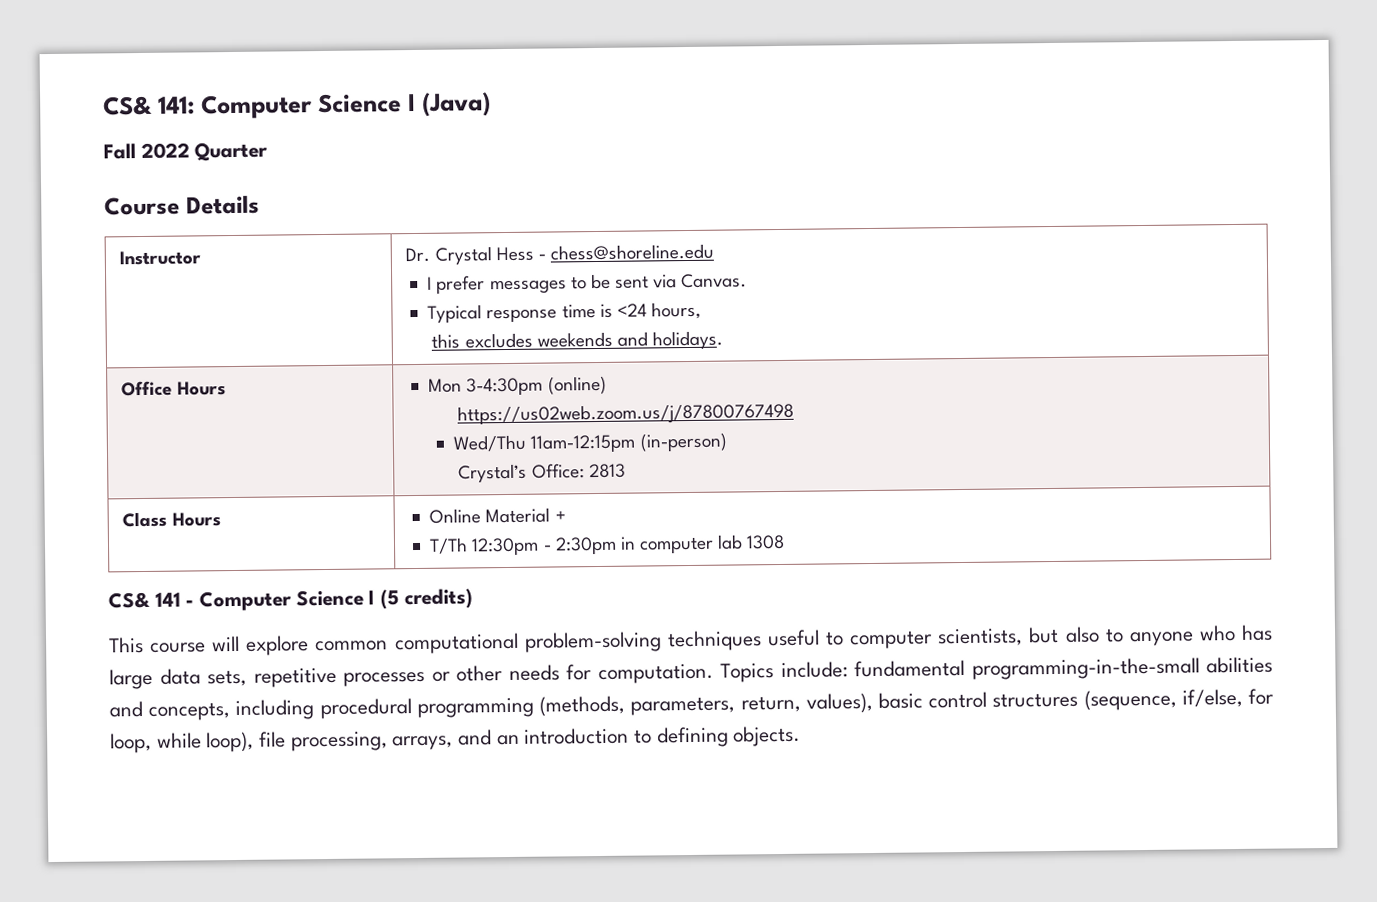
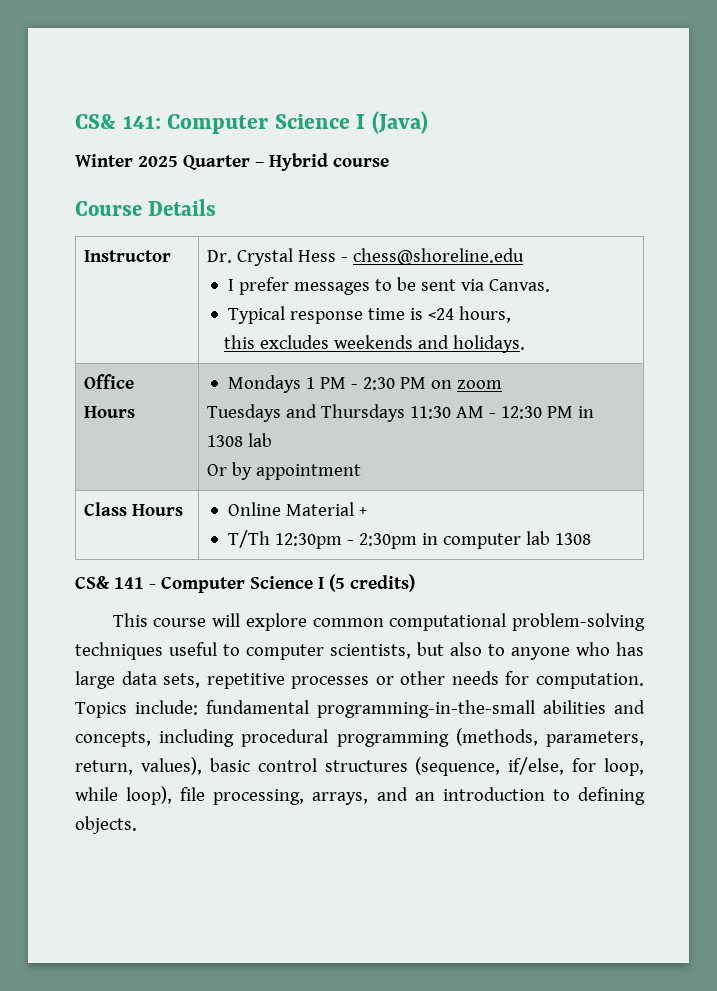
- Fall 2022 Quarter
+ Winter 2025 Quarter – Hybrid course
- Office Hours | Mon 3-4:30pm (online)
- https://us02web.zoom.us/j/87800767498
- Wed/Thu 11am-12:15pm (in-person)
- Crystal’s Office: 2813
+ Office Hours | Mondays 1 PM - 2:30 PM on zoom
+ Tuesdays and Thursdays 11:30 AM - 12:30 PM in 1308 lab
+ Or by appointment

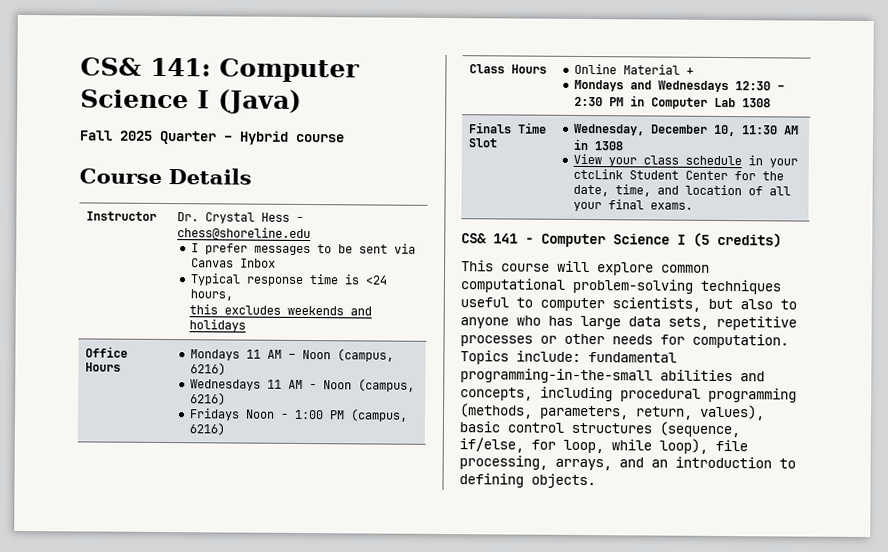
- Winter 2025 Quarter – Hybrid course
+ Fall 2025 Quarter – Hybrid course
  Instructor | Dr. Crystal Hess - chess@shoreline.edu
- I prefer messages to be sent via Canvas.
+ I prefer messages to be sent via Canvas Inbox
  Typical response time is <24 hours,
- this excludes weekends and holidays.
+ this excludes weekends and holidays
- Office Hours | Mondays 1 PM - 2:30 PM on zoom
- Tuesdays and Thursdays 11:30 AM - 12:30 PM in 1308 lab
- Or by appointment
+ Office Hours | Mondays 11 AM – Noon (campus, 6216)
+ Wednesdays 11 AM - Noon (campus, 6216)
+ Fridays Noon - 1:00 PM (campus, 6216)
  Class Hours | Online Material +
- T/Th 12:30pm - 2:30pm in computer lab 1308
+ Mondays and Wednesdays 12:30 – 2:30 PM in Computer Lab 1308
+ Finals Time Slot | Wednesday, December 10, 11:30 AM in 1308
+ View your class schedule in your ctcLink Student Center for the date, time, and location of all your final exams.

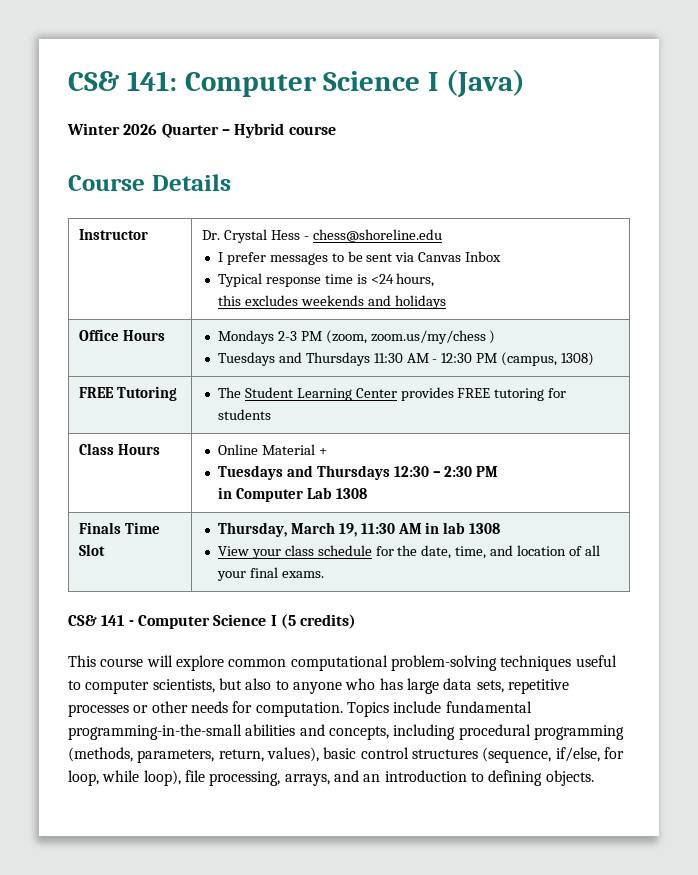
- Fall 2025 Quarter – Hybrid course
+ Winter 2026 Quarter – Hybrid course
- Office Hours | Mondays 11 AM – Noon (campus, 6216)
- Wednesdays 11 AM - Noon (campus, 6216)
- Fridays Noon - 1:00 PM (campus, 6216)
+ Office Hours | Mondays 2-3 PM (zoom, zoom.us/my/chess )
+ Tuesdays and Thursdays 11:30 AM - 12:30 PM (campus, 1308)
+ FREE Tutoring | The Student Learning Center provides FREE tutoring for students
  Class Hours | Online Material +
- Mondays and Wednesdays 12:30 – 2:30 PM in Computer Lab 1308
+ Tuesdays and Thursdays 12:30 – 2:30 PM
+ in Computer Lab 1308
- Finals Time Slot | Wednesday, December 10, 11:30 AM in 1308
- View your class schedule in your ctcLink Student Center for the date, time, and location of all your final exams.
+ Finals Time Slot | Thursday, March 19, 11:30 AM in lab 1308
+ View your class schedule for the date, time, and location of all your final exams.
- Topics include: fundamental programming-in-the-small abilities and concepts, including procedural programming (methods, parameters, return, values), basic control structures (sequence, if/else, for loop, while loop), file processing, arrays, and an introduction to defining objects.
+ Topics include fundamental programming-in-the-small abilities and concepts, including procedural programming (methods, parameters, return, values), basic control structures (sequence, if/else, for loop, while loop), file processing, arrays, and an introduction to defining objects.

